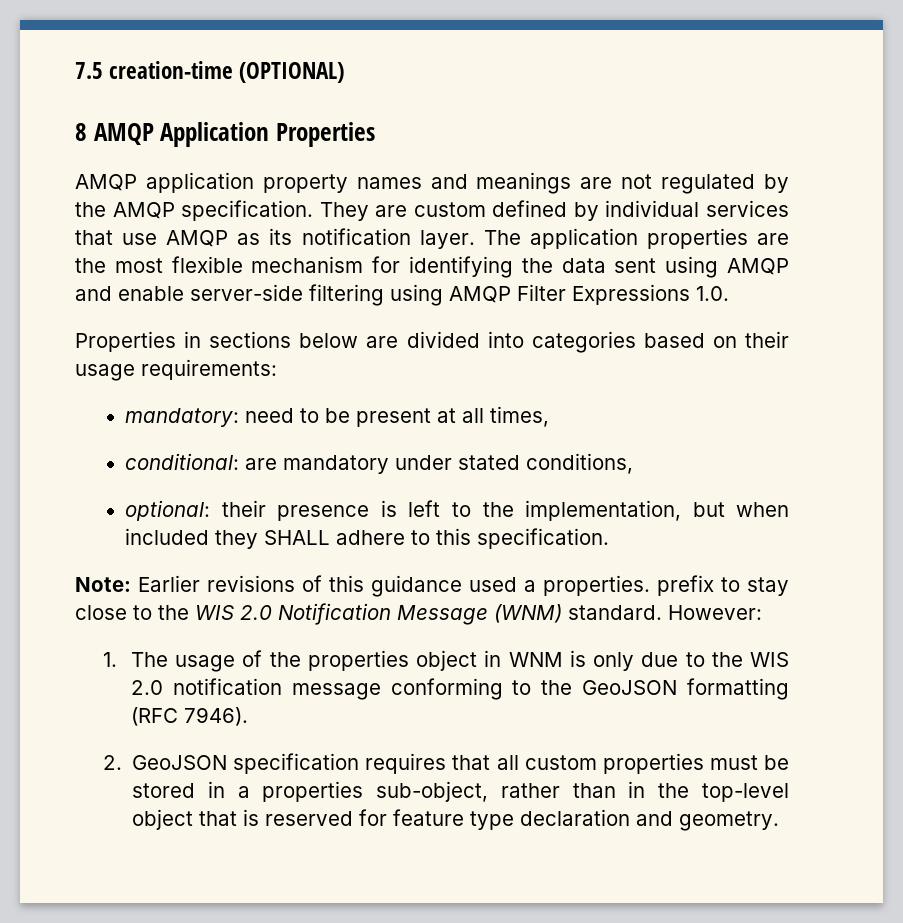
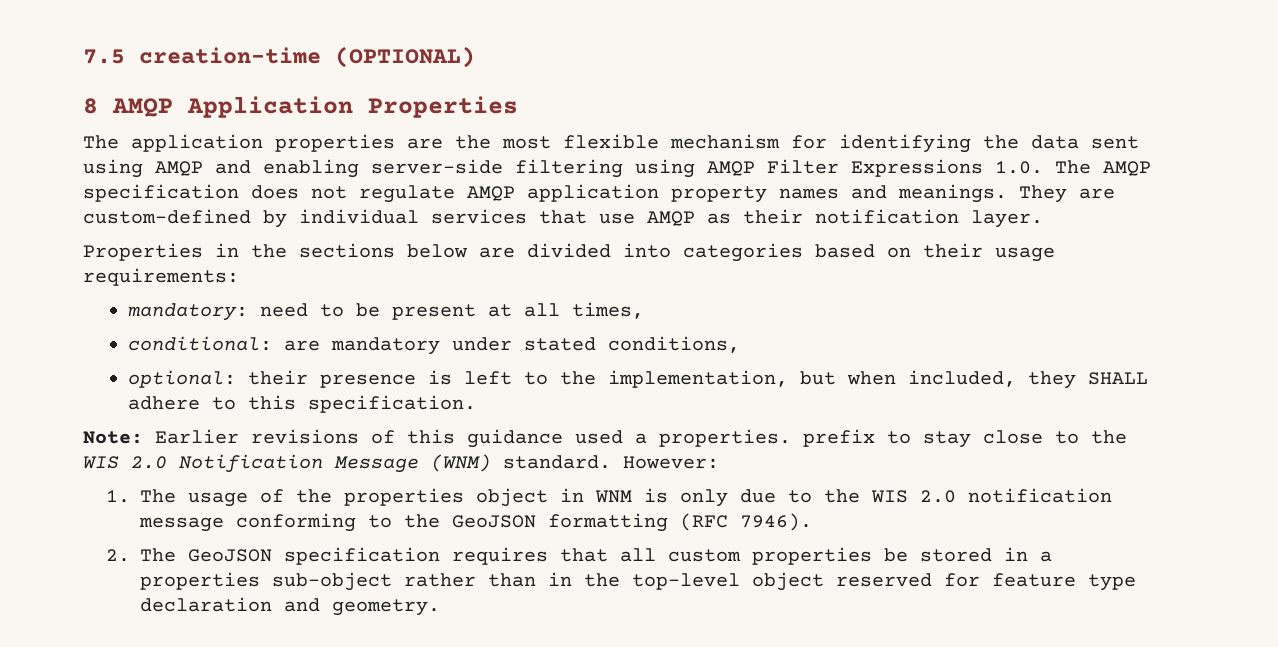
- AMQP application property names and meanings are not regulated by the AMQP specification. They are custom defined by individual services that use AMQP as its notification layer. The application properties are the most flexible mechanism for identifying the data sent using AMQP and enable server-side filtering using AMQP Filter Expressions 1.0.
+ The application properties are the most flexible mechanism for identifying the data sent using AMQP and enabling server-side filtering using AMQP Filter Expressions 1.0. The AMQP specification does not regulate AMQP application property names and meanings. They are custom-defined by individual services that use AMQP as their notification layer.
- Properties in sections below are divided into categories based on their usage requirements:
+ Properties in the sections below are divided into categories based on their usage requirements:
- optional: their presence is left to the implementation, but when included they SHALL adhere to this specification.
+ optional: their presence is left to the implementation, but when included, they SHALL adhere to this specification.
- 2. GeoJSON specification requires that all custom properties must be stored in a properties sub-object, rather than in the top-level object that is reserved for feature type declaration and geometry.
+ 2. The GeoJSON specification requires that all custom properties be stored in a properties sub-object rather than in the top-level object reserved for feature type declaration and geometry.

